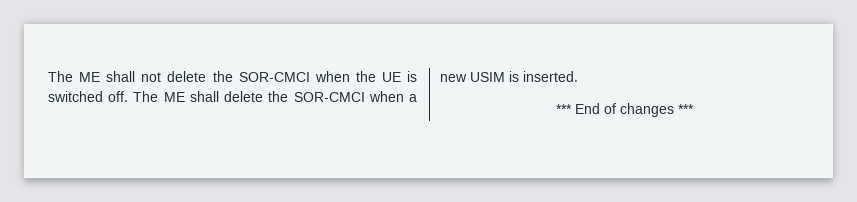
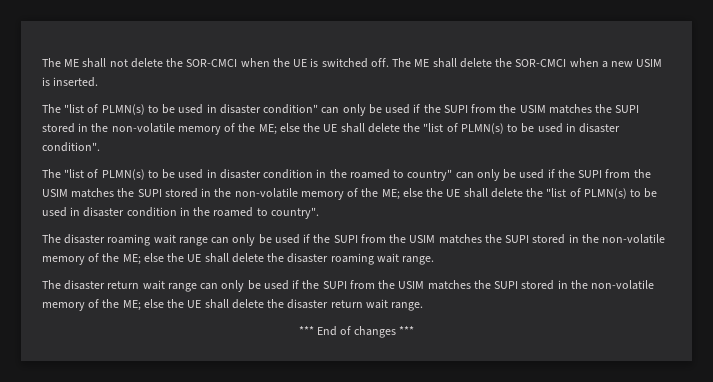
+ The "list of PLMN(s) to be used in disaster condition" can only be used if the SUPI from the USIM matches the SUPI stored in the non-volatile memory of the ME; else the UE shall delete the "list of PLMN(s) to be used in disaster condition".
+ The "list of PLMN(s) to be used in disaster condition in the roamed to country" can only be used if the SUPI from the USIM matches the SUPI stored in the non-volatile memory of the ME; else the UE shall delete the "list of PLMN(s) to be used in disaster condition in the roamed to country".
+ The disaster roaming wait range can only be used if the SUPI from the USIM matches the SUPI stored in the non-volatile memory of the ME; else the UE shall delete the disaster roaming wait range.
+ The disaster return wait range can only be used if the SUPI from the USIM matches the SUPI stored in the non-volatile memory of the ME; else the UE shall delete the disaster return wait range.

